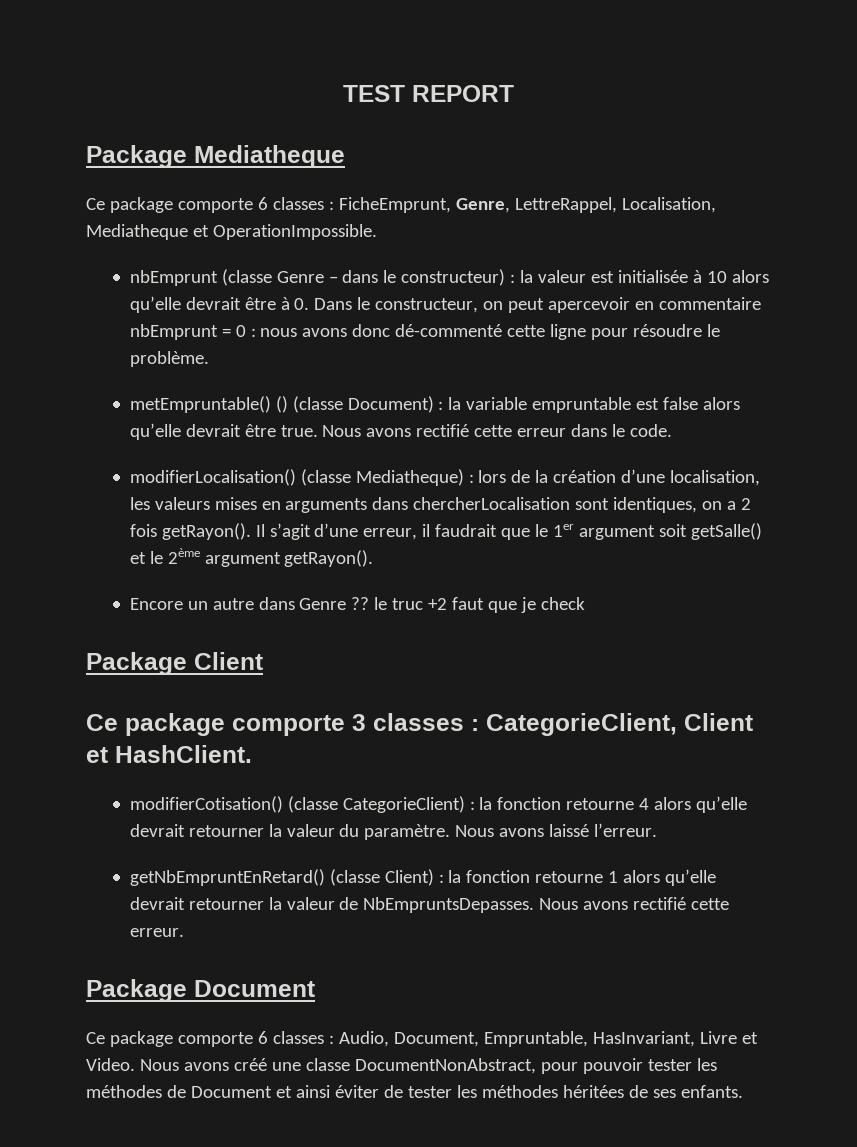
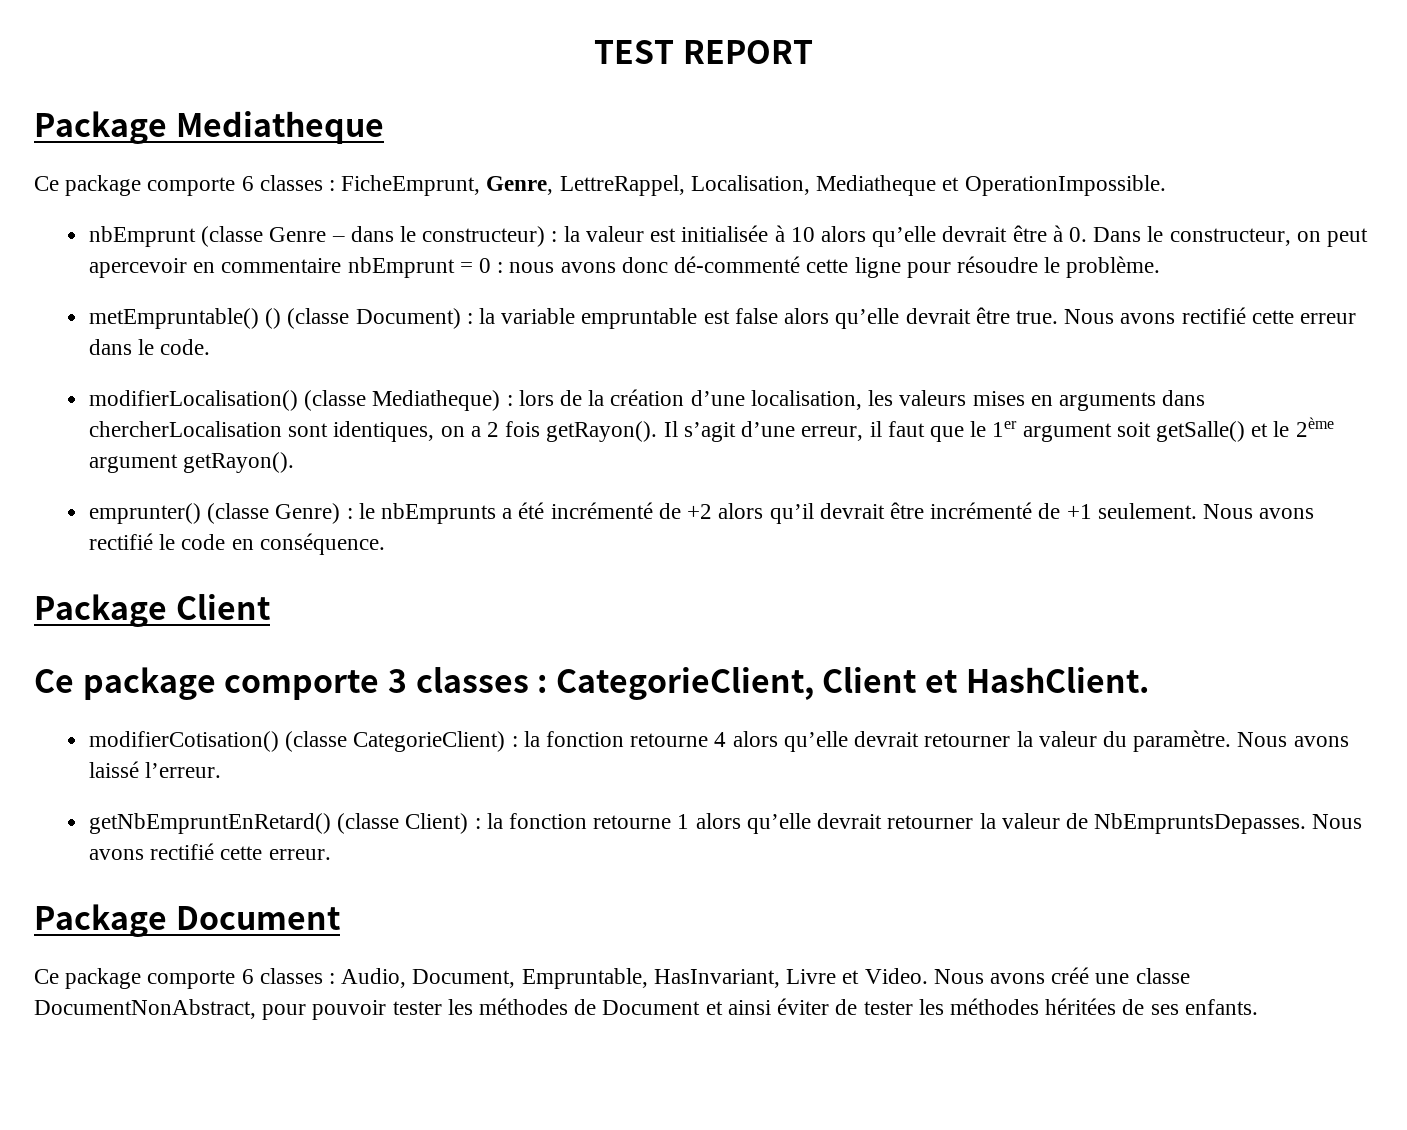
- Il s’agit d’une erreur, il faudrait que le 1er argument soit getSalle() et le 2ème argument getRayon().
+ Il s’agit d’une erreur, il faut que le 1er argument soit getSalle() et le 2ème argument getRayon().
- Encore un autre dans Genre ?? le truc +2 faut que je check
+ emprunter() (classe Genre) : le nbEmprunts a été incrémenté de +2 alors qu’il devrait être incrémenté de +1 seulement. Nous avons rectifié le code en conséquence.

